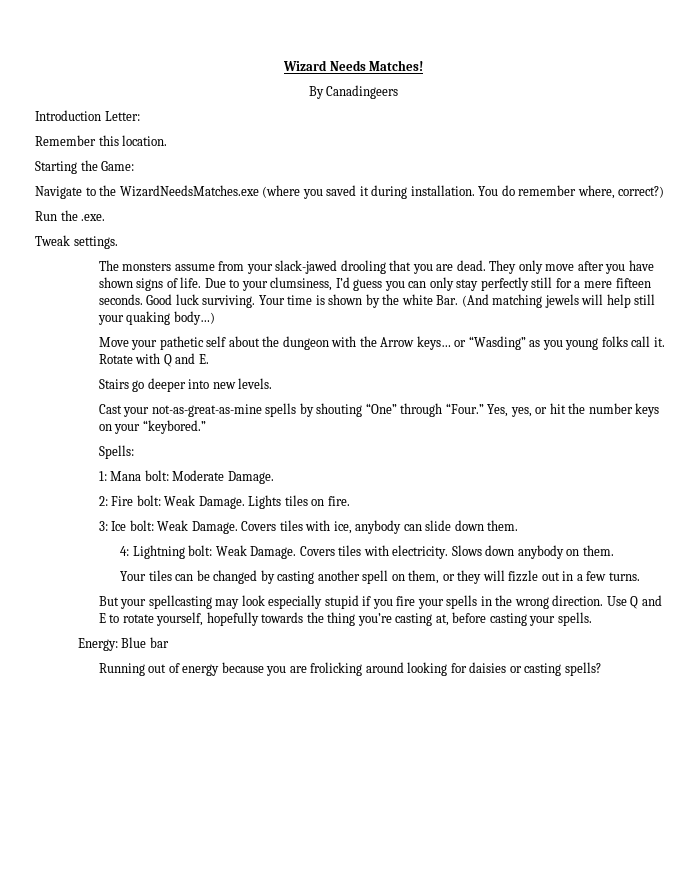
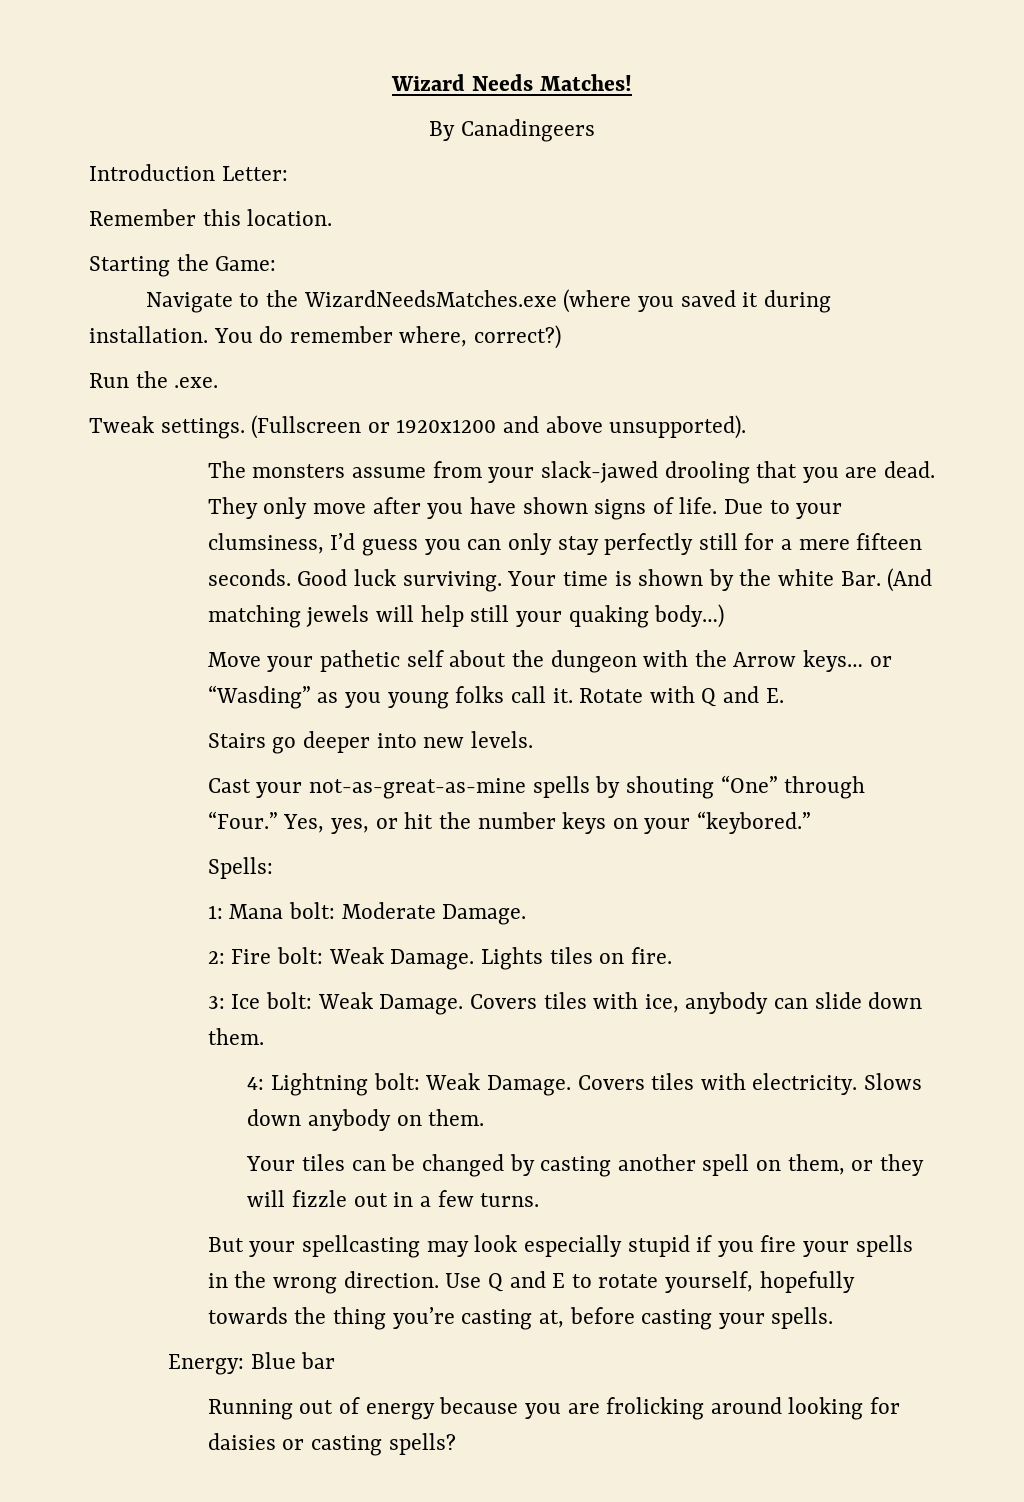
+ (Fullscreen or 1920x1200 and above unsupported).

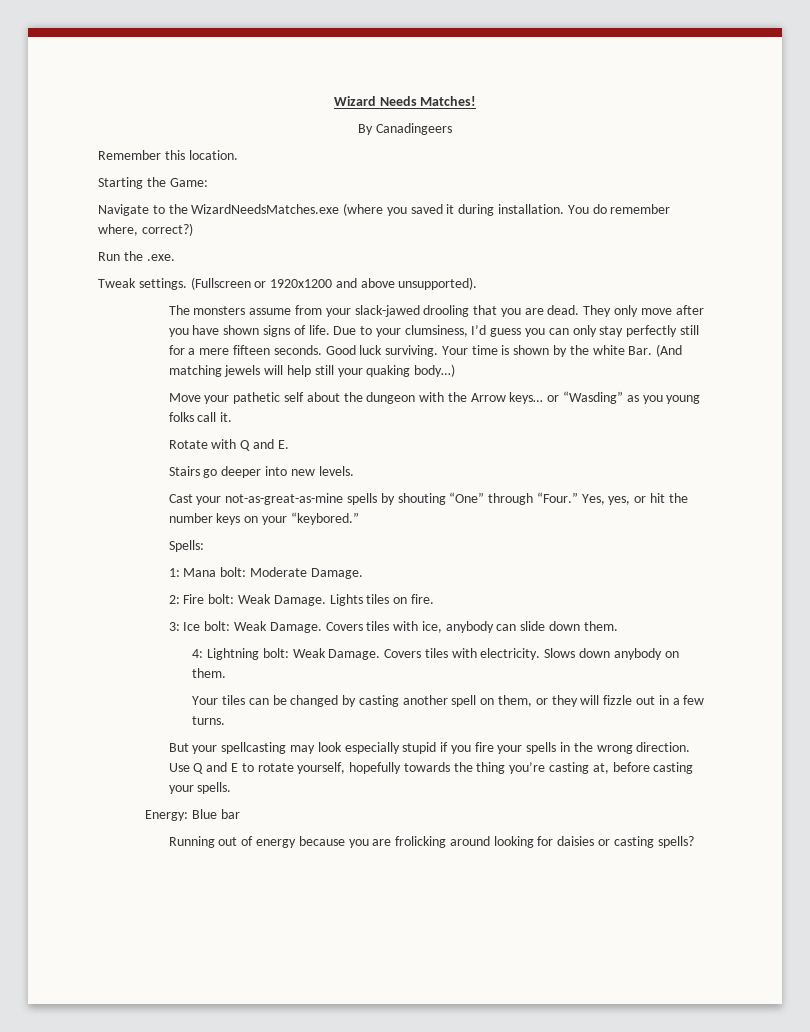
- Introduction Letter:
- Move your pathetic self about the dungeon with the Arrow keys… or “Wasding” as you young folks call it. Rotate with Q and E.
+ Move your pathetic self about the dungeon with the Arrow keys… or “Wasding” as you young folks call it.
+ Rotate with Q and E.

